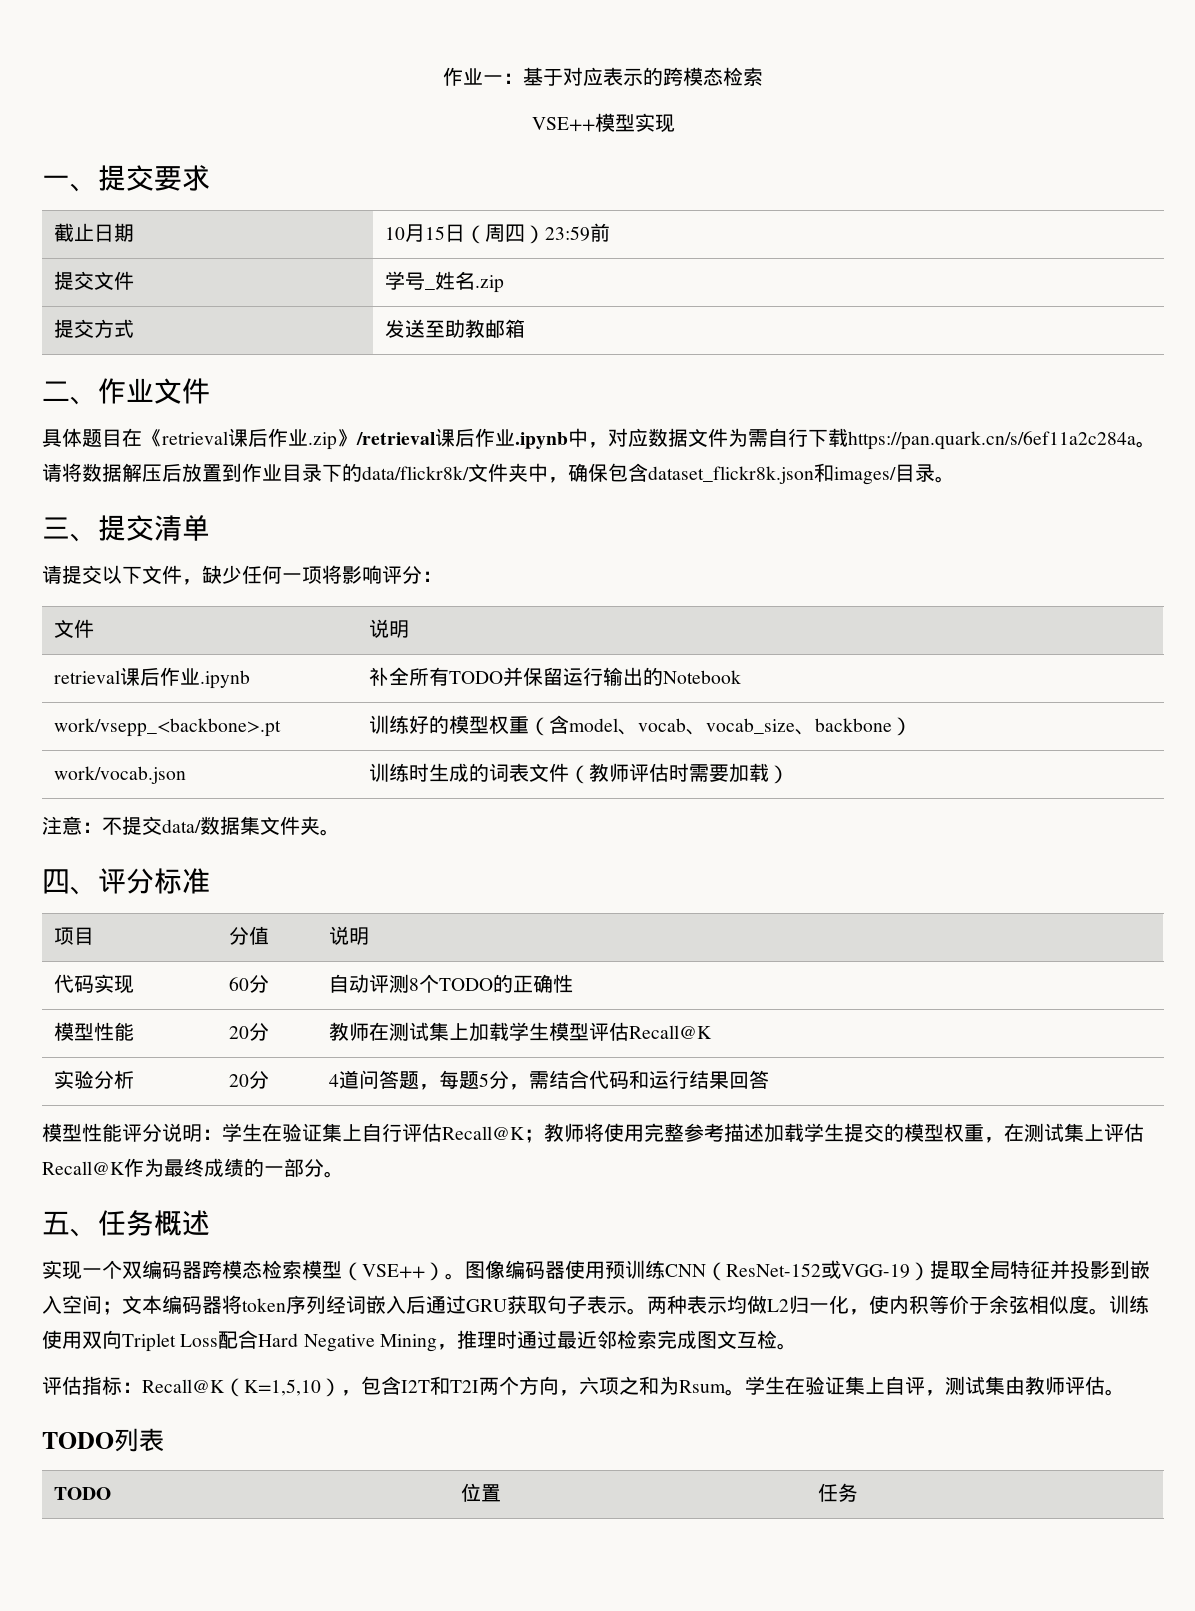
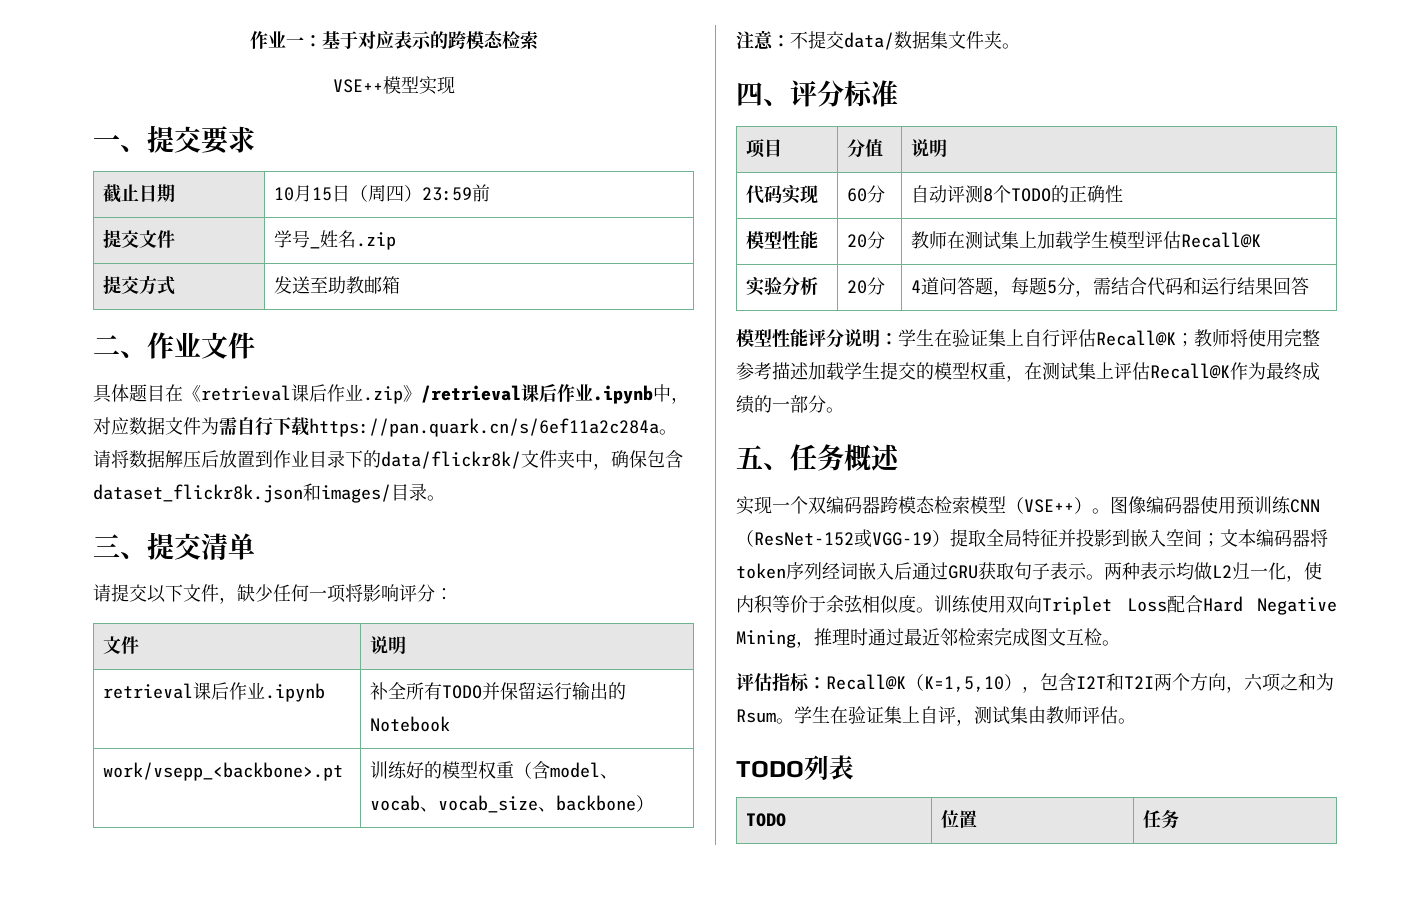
- work/vocab.json | 训练时生成的词表文件（教师评估时需要加载）

